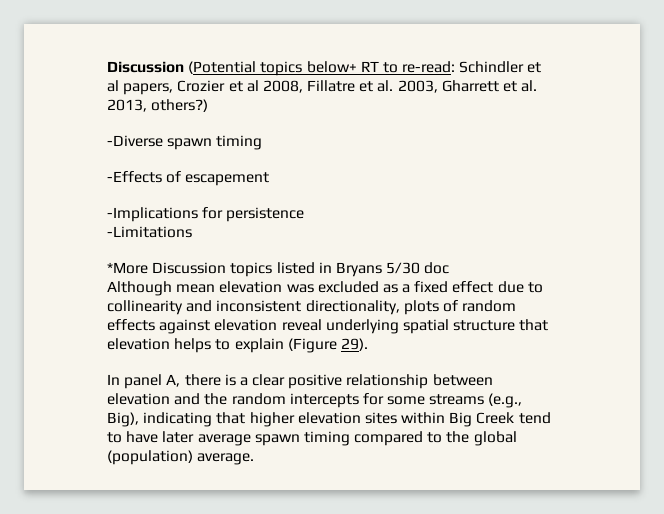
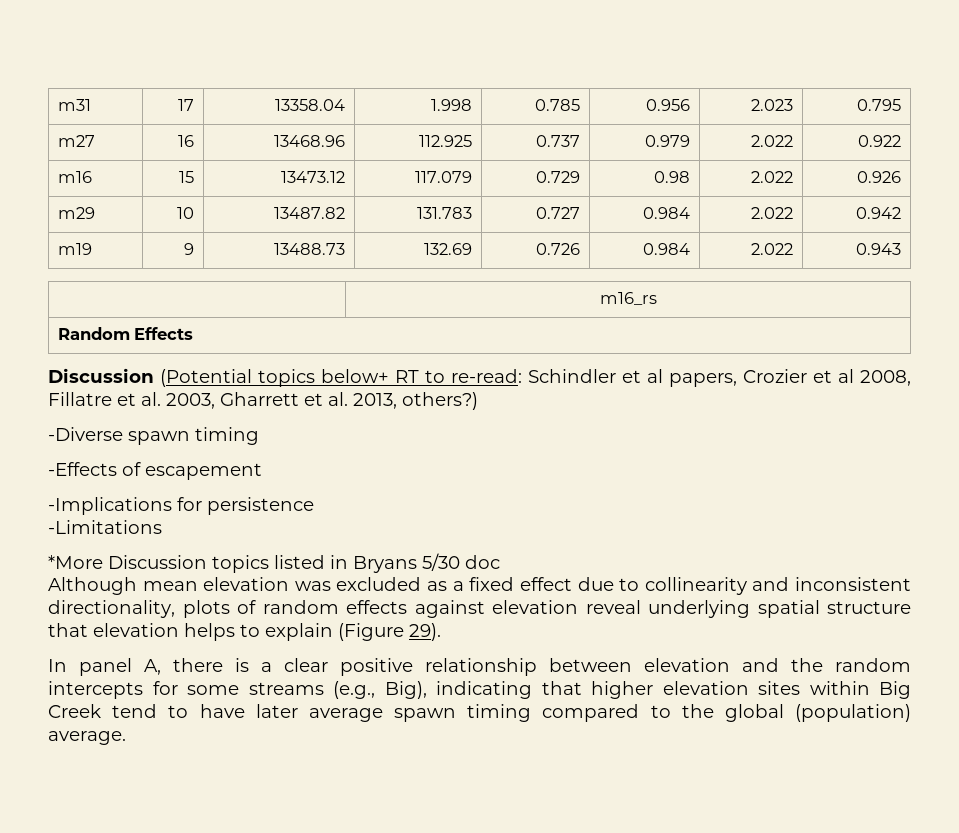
+ m31 | 17 | 13358.04 | 1.998 | 0.785 | 0.956 | 2.023 | 0.795
+ m27 | 16 | 13468.96 | 112.925 | 0.737 | 0.979 | 2.022 | 0.922
+ m16 | 15 | 13473.12 | 117.079 | 0.729 | 0.98 | 2.022 | 0.926
+ m29 | 10 | 13487.82 | 131.783 | 0.727 | 0.984 | 2.022 | 0.942
+ m19 | 9 | 13488.73 | 132.69 | 0.726 | 0.984 | 2.022 | 0.943
+ | m16_rs
+ Random Effects

